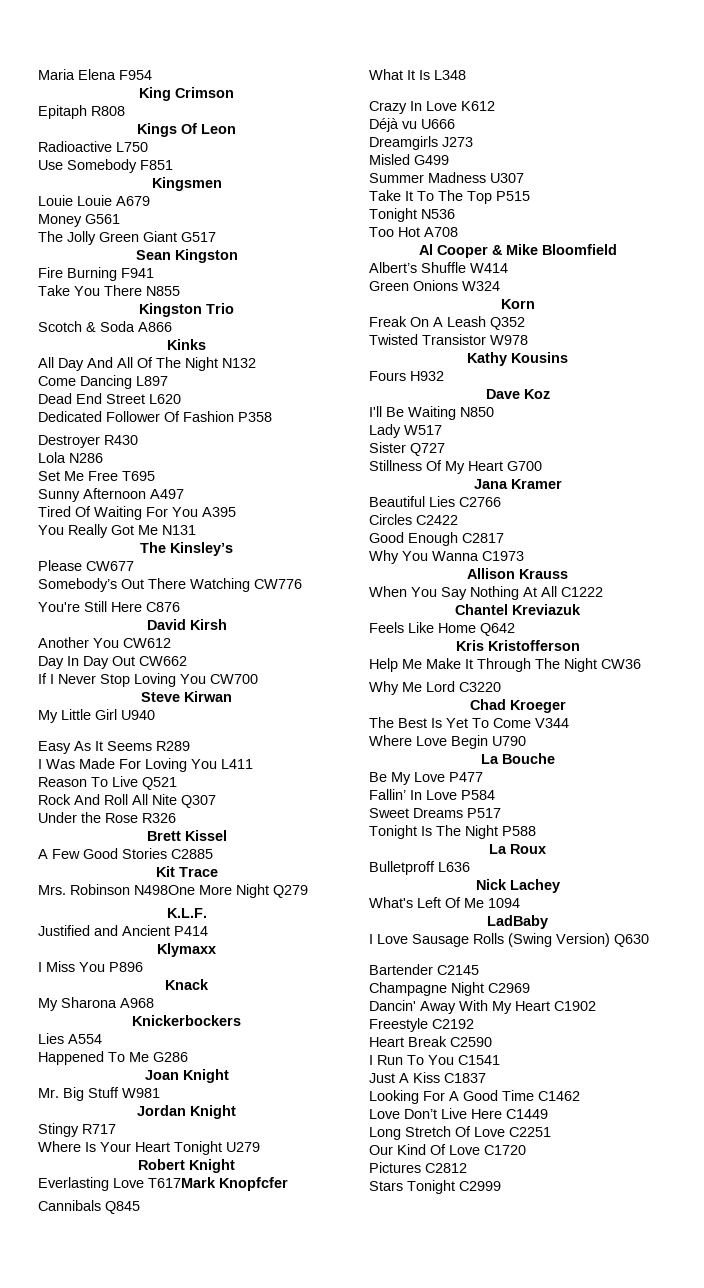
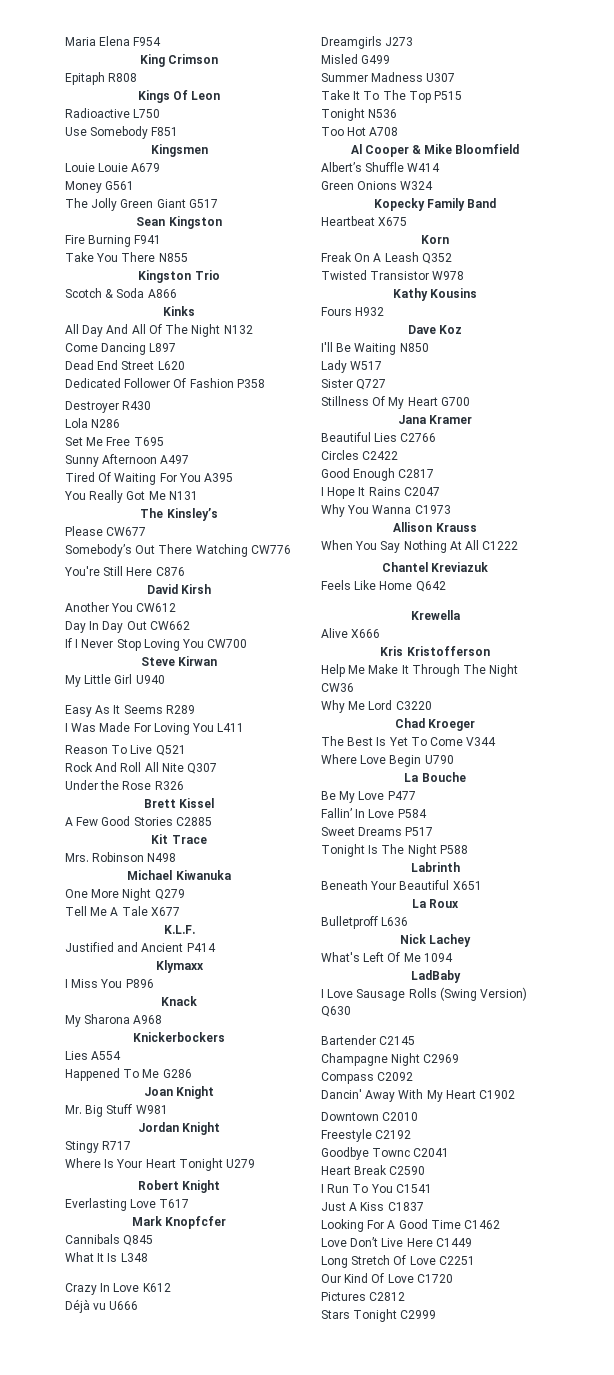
- Mrs. Robinson N498One More Night Q279
+ Mrs. Robinson N498
+ Michael Kiwanuka
+ One More Night Q279
+ Tell Me A Tale X677
- Everlasting Love T617Mark Knopfcfer
+ Everlasting Love T617
+ Mark Knopfcfer
+ Kopecky Family Band
+ Heartbeat X675
+ I Hope It Rains C2047
+ Krewella
+ Alive X666
+ Labrinth
+ Beneath Your Beautiful X651
+ Compass C2092
+ Downtown C2010
+ Goodbye Townc C2041

